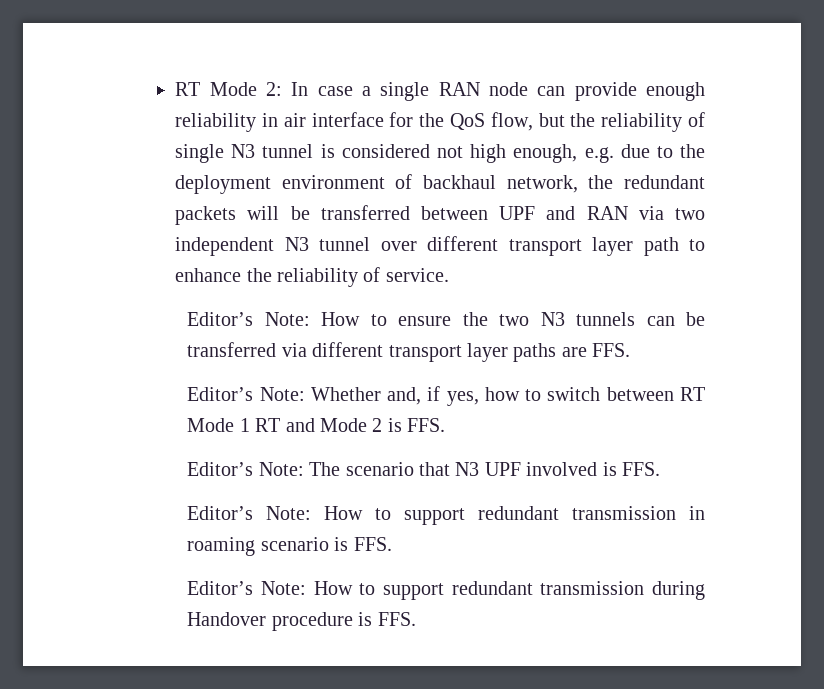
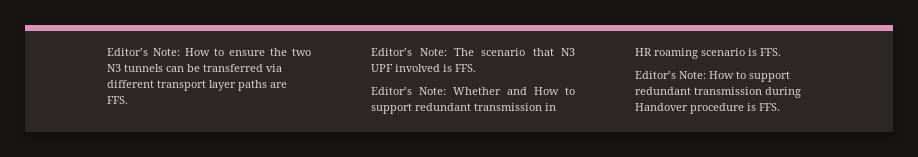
- RT Mode 2: In case a single RAN node can provide enough reliability in air interface for the QoS flow, but the reliability of single N3 tunnel is considered not high enough, e.g. due to the deployment environment of backhaul network, the redundant packets will be transferred between UPF and RAN via two independent N3 tunnel over different transport layer path to enhance the reliability of service.
- Editor’s Note: Whether and, if yes, how to switch between RT Mode 1 RT and Mode 2 is FFS.
- Editor’s Note: How to support redundant transmission in roaming scenario is FFS.
+ Editor’s Note: Whether and How to support redundant transmission in HR roaming scenario is FFS.

